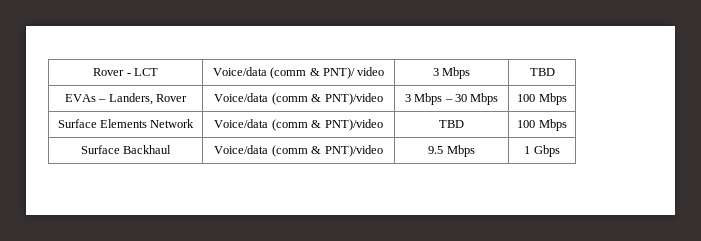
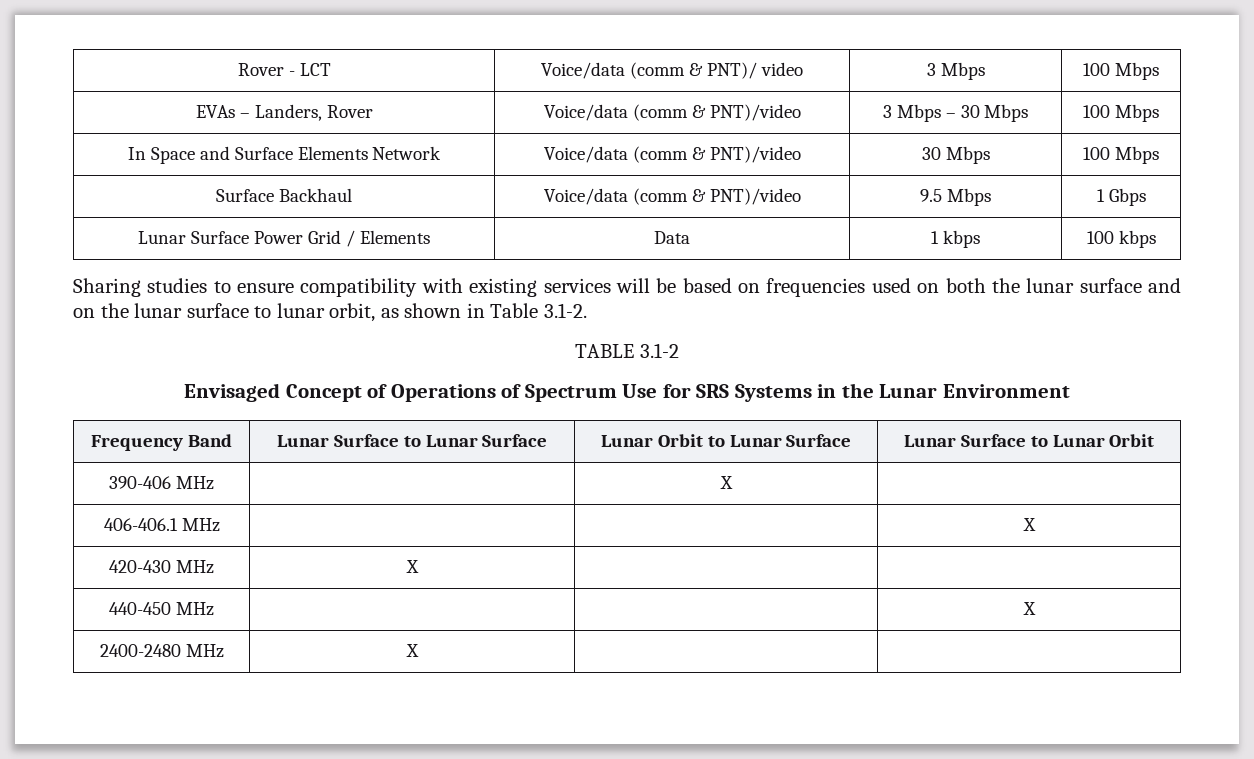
- Rover - LCT | Voice/data (comm & PNT)/ video | 3 Mbps | TBD
+ Rover - LCT | Voice/data (comm & PNT)/ video | 3 Mbps | 100 Mbps
- Surface Elements Network | Voice/data (comm & PNT)/video | TBD | 100 Mbps
+ In Space and Surface Elements Network | Voice/data (comm & PNT)/video | 30 Mbps | 100 Mbps
+ Lunar Surface Power Grid / Elements | Data | 1 kbps | 100 kbps
+ Sharing studies to ensure compatibility with existing services will be based on frequencies used on both the lunar surface and on the lunar surface to lunar orbit, as shown in Table 3.1-2.
+ TABLE 3.1-2
+ Envisaged Concept of Operations of Spectrum Use for SRS Systems in the Lunar Environment
+ Frequency Band | Lunar Surface to Lunar Surface | Lunar Orbit to Lunar Surface | Lunar Surface to Lunar Orbit
+ 390-406 MHz | | X |
+ 406-406.1 MHz | | | X
+ 420-430 MHz | X | |
+ 440-450 MHz | | | X
+ 2400-2480 MHz | X | |

